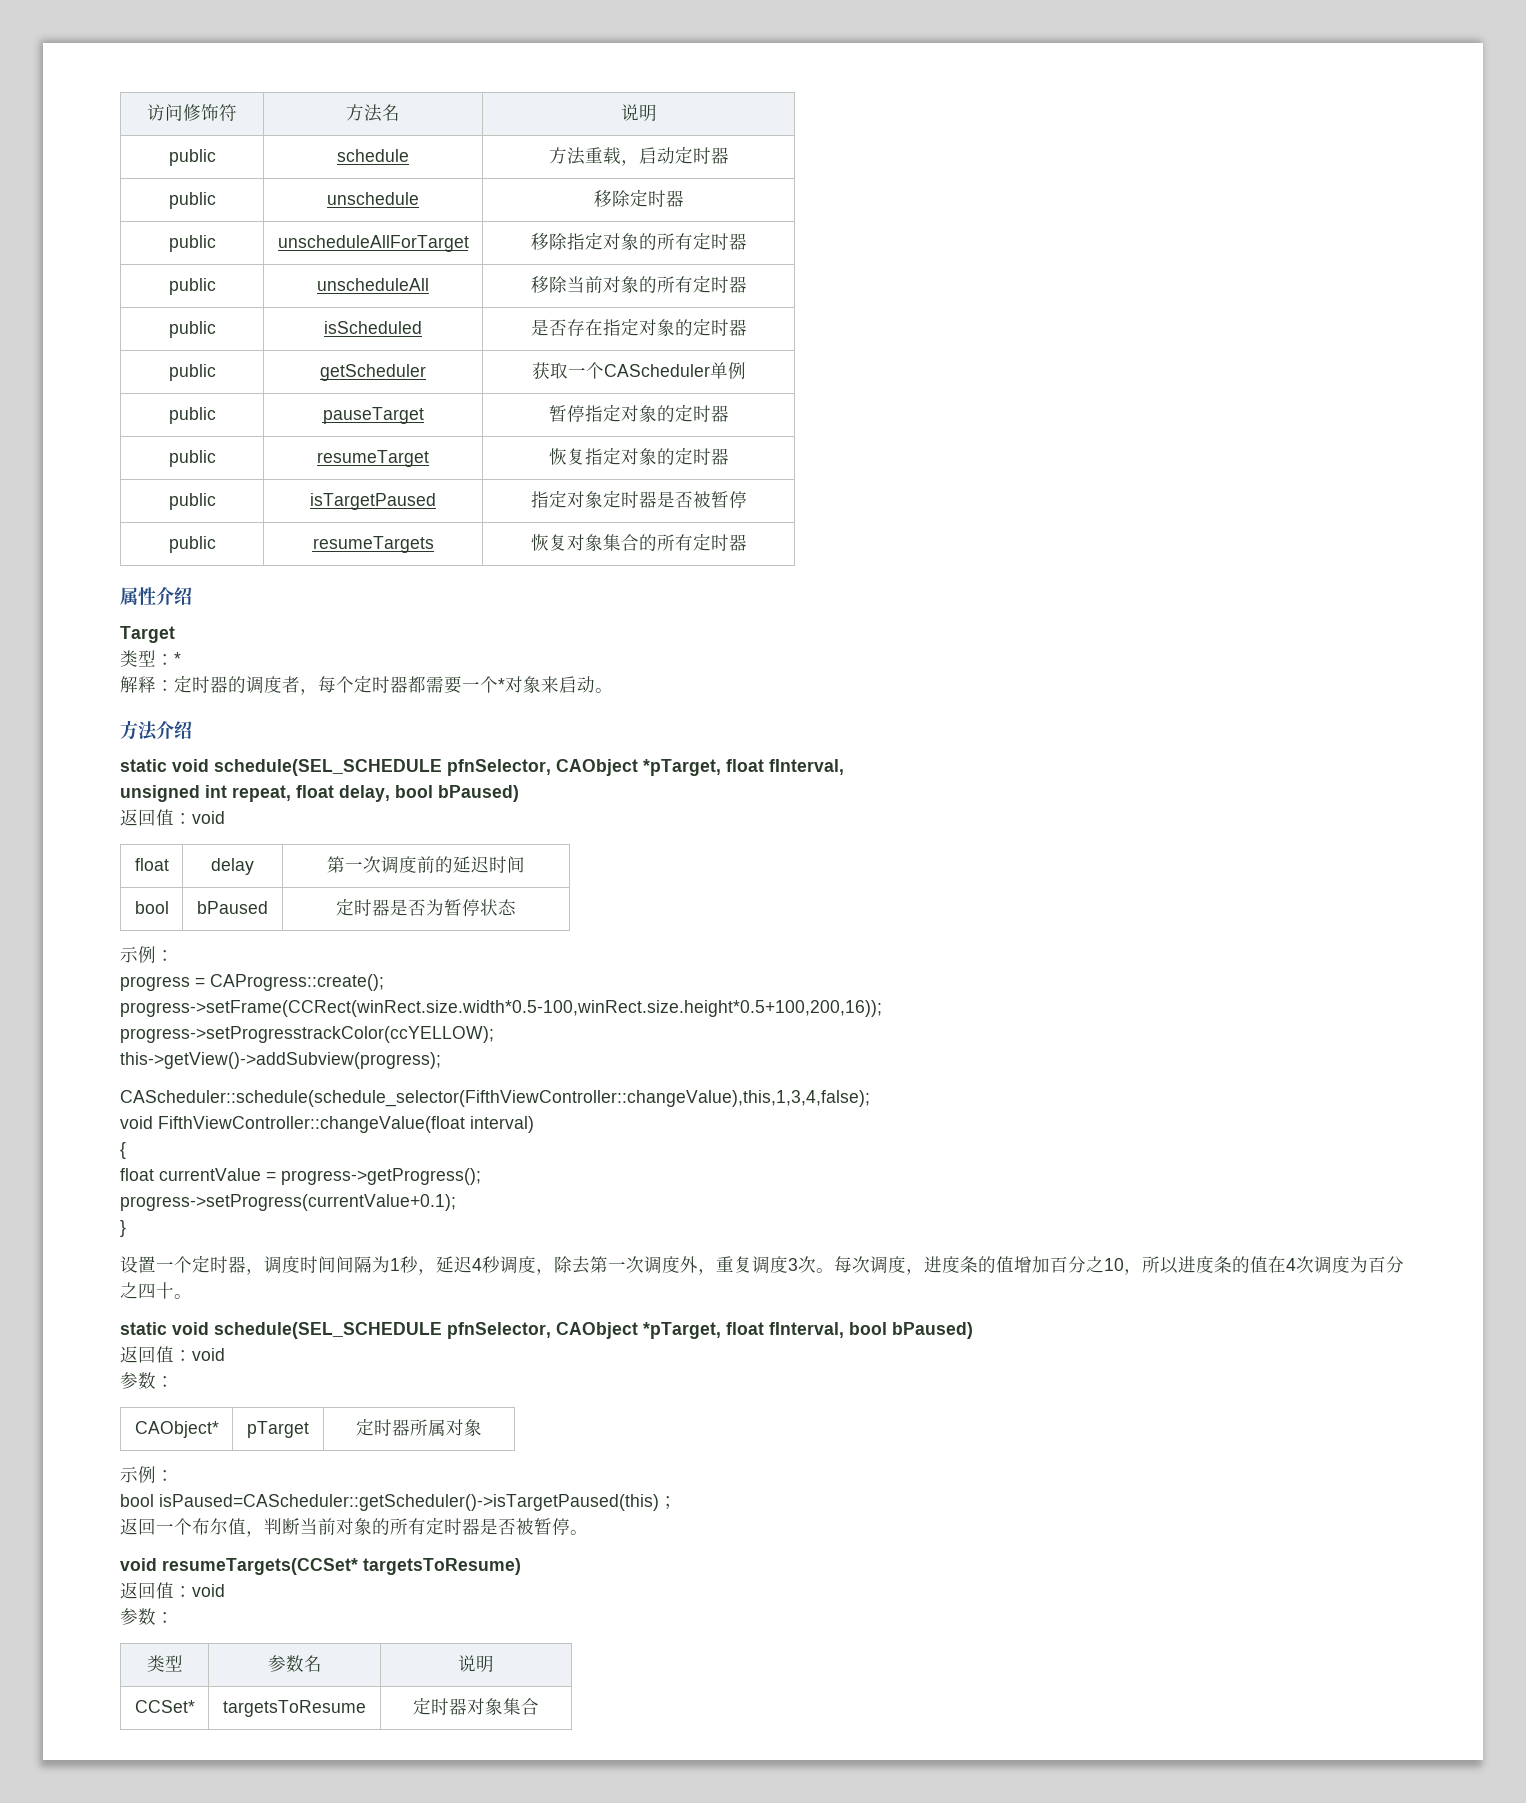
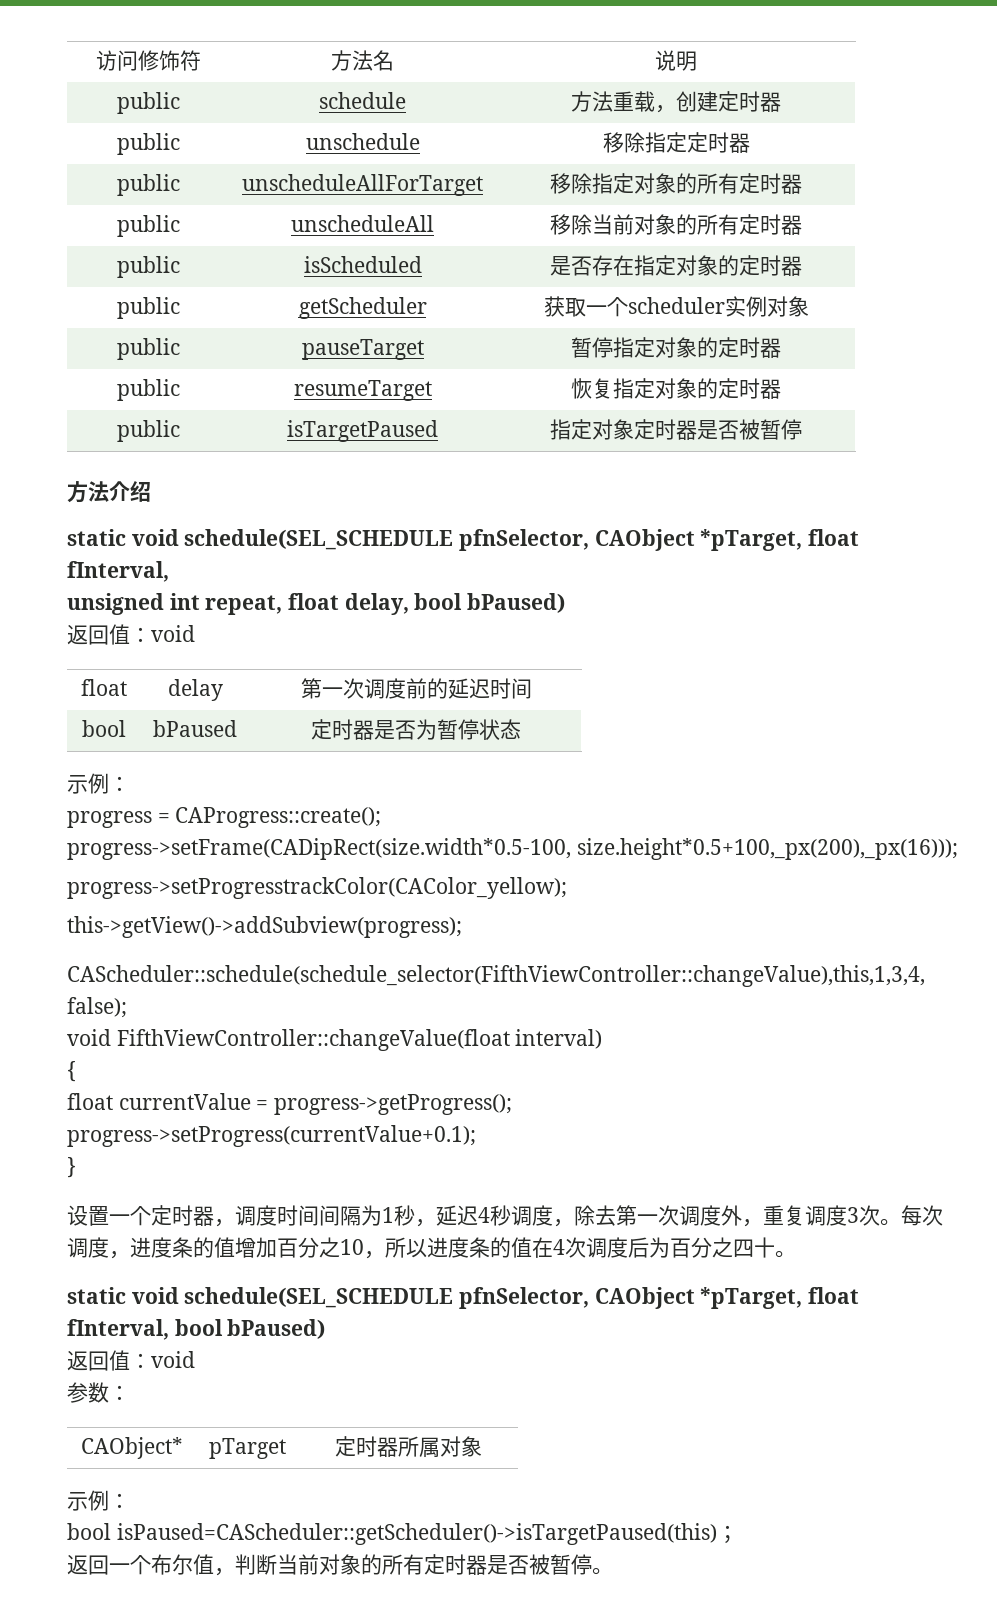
- public | schedule | 方法重载，启动定时器
+ public | schedule | 方法重载，创建定时器
- public | unschedule | 移除定时器
+ public | unschedule | 移除指定定时器
- public | getScheduler | 获取一个CAScheduler单例
+ public | getScheduler | 获取一个scheduler实例对象
- public | resumeTargets | 恢复对象集合的所有定时器
- 属性介绍
- Target
- 类型：*
- 解释：定时器的调度者，每个定时器都需要一个*对象来启动。
- progress->setFrame(CCRect(winRect.size.width*0.5-100,winRect.size.height*0.5+100,200,16));
- progress->setProgresstrackColor(ccYELLOW);
+ progress->setFrame(CADipRect(size.width*0.5-100, size.height*0.5+100,_px(200),_px(16)));
+ progress->setProgresstrackColor(CAColor_yellow);
- 每次调度，进度条的值增加百分之10，所以进度条的值在4次调度为百分之四十。
+ 每次调度，进度条的值增加百分之10，所以进度条的值在4次调度后为百分之四十。
- void resumeTargets(CCSet* targetsToResume)
- 返回值：void
- 参数：
- 类型 | 参数名 | 说明
- CCSet* | targetsToResume | 定时器对象集合

